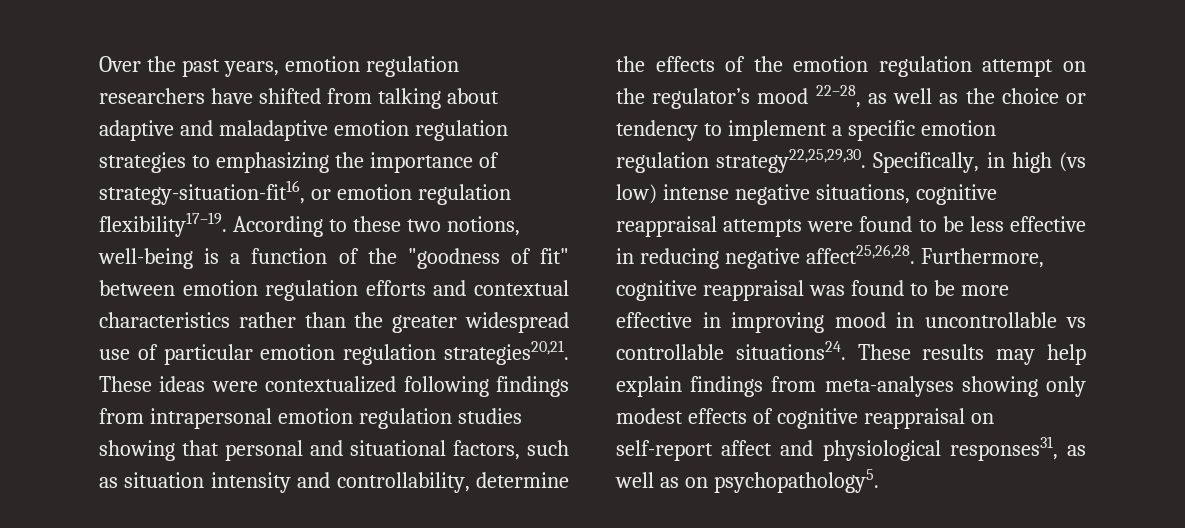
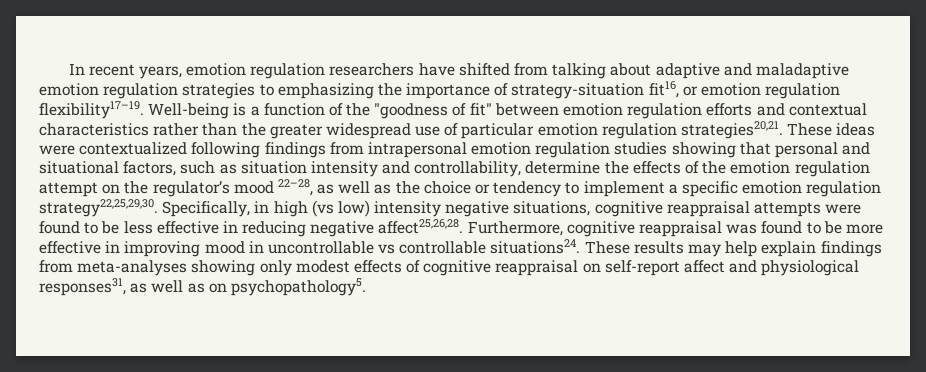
- Over the past years, emotion regulation researchers have shifted from talking about adaptive and maladaptive emotion regulation strategies to emphasizing the importance of strategy-situation-fit16, or emotion regulation flexibility17–19.
+ In recent years, emotion regulation researchers have shifted from talking about adaptive and maladaptive emotion regulation strategies to emphasizing the importance of strategy-situation fit16, or emotion regulation flexibility17–19.
- According to these two notions, well-being is a function of the "goodness of fit" between emotion regulation efforts and contextual characteristics rather than the greater widespread use of particular emotion regulation strategies20,21.
+ Well-being is a function of the "goodness of fit" between emotion regulation efforts and contextual characteristics rather than the greater widespread use of particular emotion regulation strategies20,21.
- Specifically, in high (vs low) intense negative situations, cognitive reappraisal attempts were found to be less effective in reducing negative affect25,26,28.
+ Specifically, in high (vs low) intensity negative situations, cognitive reappraisal attempts were found to be less effective in reducing negative affect25,26,28.

